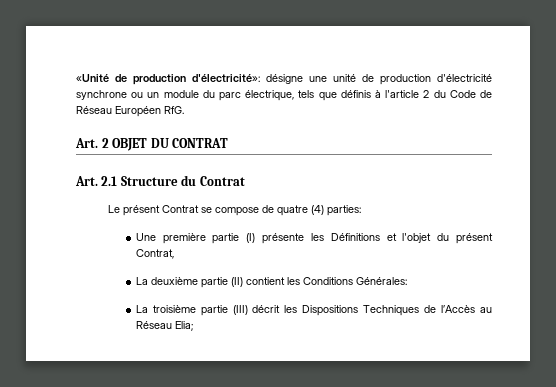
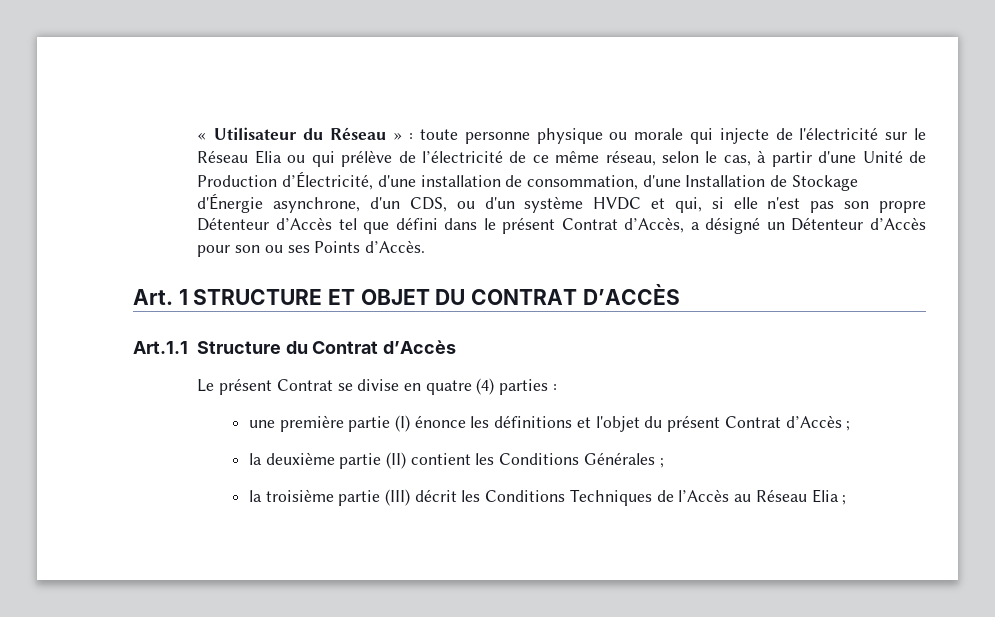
- «Unité de production d'électricité»: désigne une unité de production d'électricité synchrone ou un module du parc électrique, tels que définis à l'article 2 du Code de Réseau Européen RfG.
- Art. 2 OBJET DU CONTRAT
- Art. 2.1 Structure du Contrat
+ « Utilisateur du Réseau » : toute personne physique ou morale qui injecte de l'électricité sur le Réseau Elia ou qui prélève de l’électricité de ce même réseau, selon le cas, à partir d'une Unité de Production d’Électricité, d'une installation de consommation, d'une Installation de Stockage d'Énergie asynchrone, d'un CDS, ou d'un système HVDC et qui, si elle n'est pas son propre Détenteur d’Accès tel que défini dans le présent Contrat d’Accès, a désigné un Détenteur d’Accès pour son ou ses Points d’Accès.
+ Art. 1 STRUCTURE ET OBJET DU CONTRAT D’ACCÈS
+ Art.1.1 Structure du Contrat d’Accès
- Le présent Contrat se compose de quatre (4) parties:
- Une première partie (I) présente les Définitions et l'objet du présent Contrat,
- La deuxième partie (II) contient les Conditions Générales:
- La troisième partie (III) décrit les Dispositions Techniques de l’Accès au Réseau Elia;
+ Le présent Contrat se divise en quatre (4) parties :
+ une première partie (I) énonce les définitions et l'objet du présent Contrat d’Accès ;
+ la deuxième partie (II) contient les Conditions Générales ;
+ la troisième partie (III) décrit les Conditions Techniques de l’Accès au Réseau Elia ;

